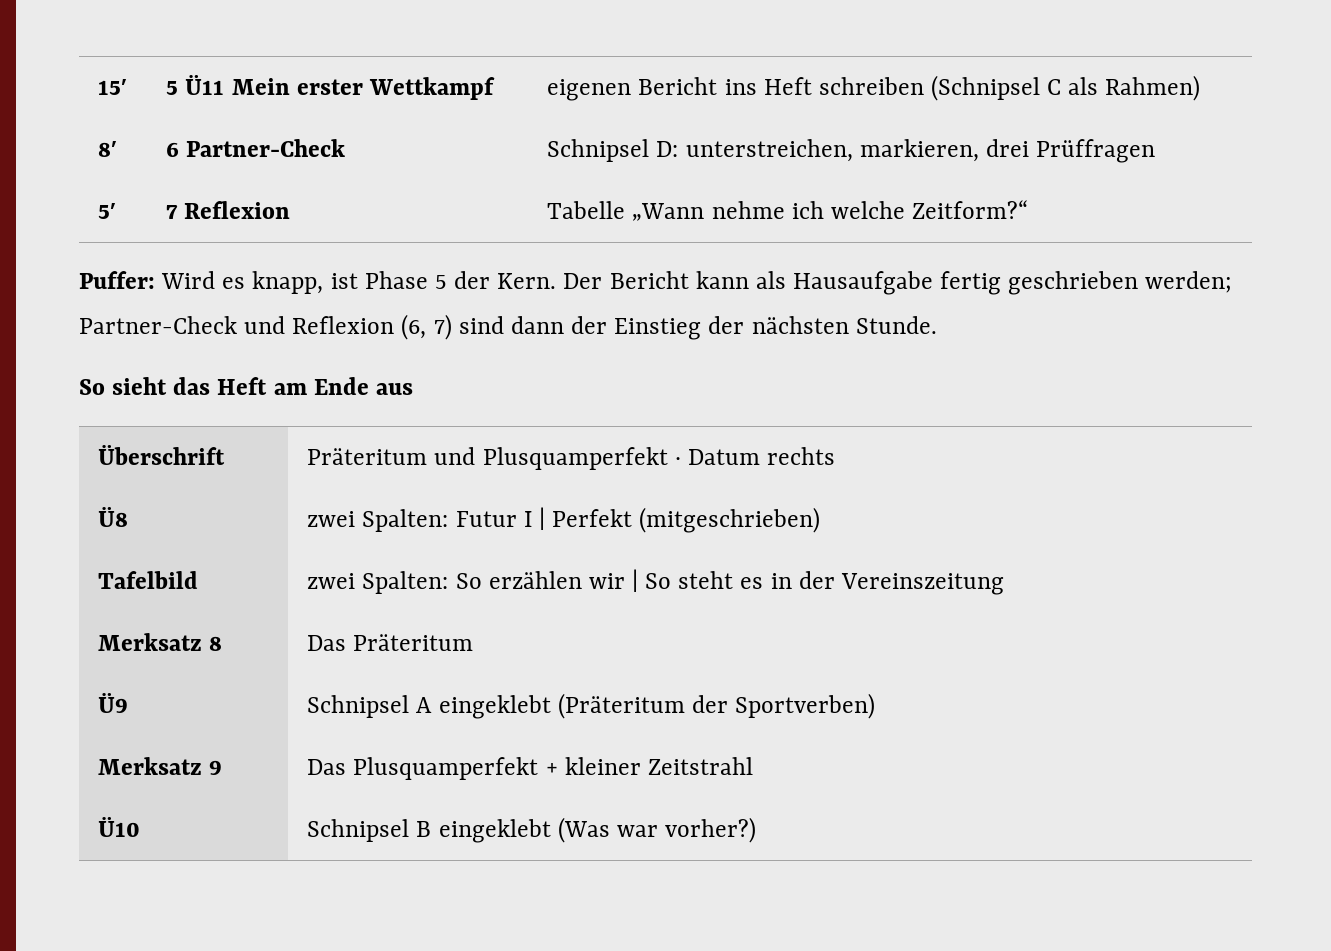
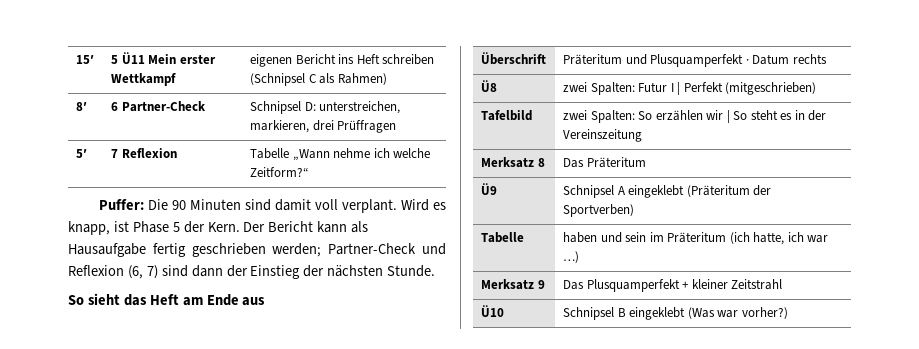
- Puffer: Wird es knapp, ist Phase 5 der Kern.
+ Puffer: Die 90 Minuten sind damit voll verplant. Wird es knapp, ist Phase 5 der Kern.
+ Tabelle | haben und sein im Präteritum (ich hatte, ich war …)

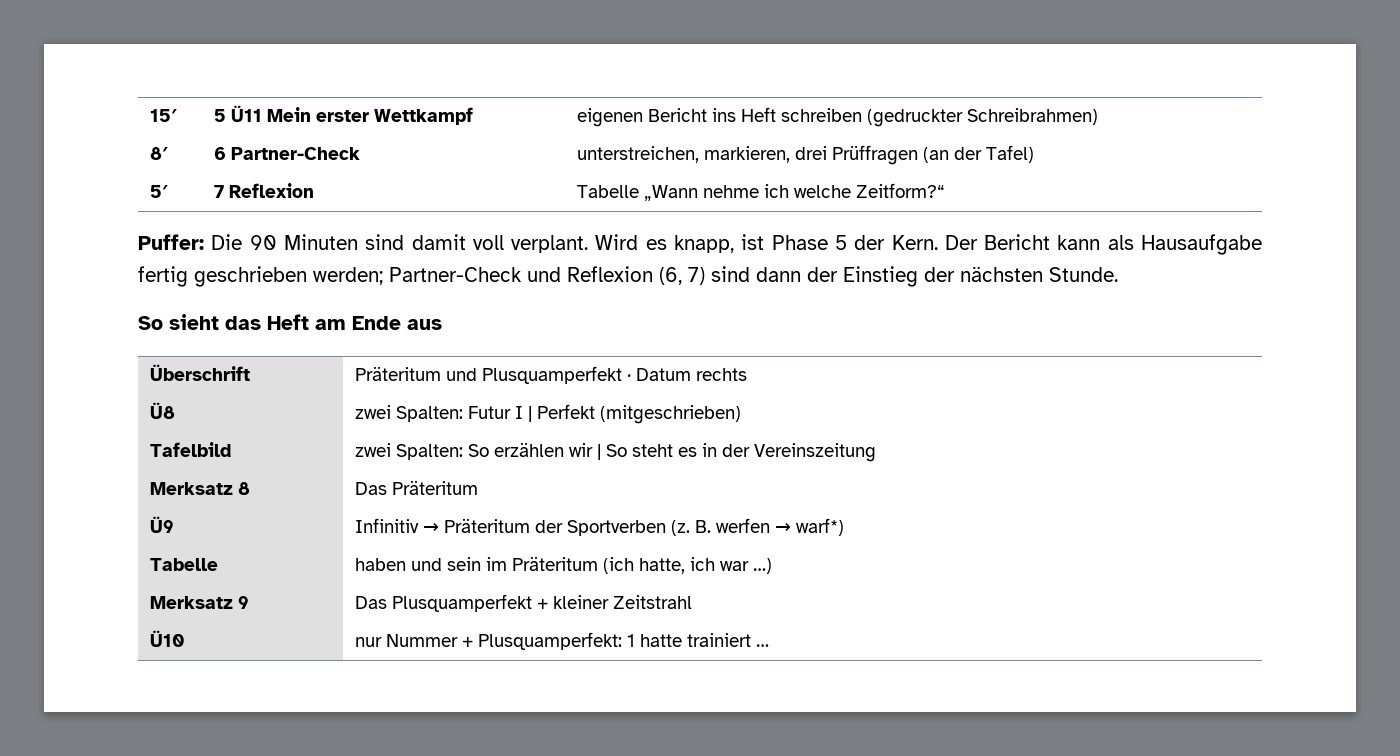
- 15′ | 5 Ü11 Mein erster Wettkampf | eigenen Bericht ins Heft schreiben (Schnipsel C als Rahmen)
+ 15′ | 5 Ü11 Mein erster Wettkampf | eigenen Bericht ins Heft schreiben (gedruckter Schreibrahmen)
- 8′ | 6 Partner-Check | Schnipsel D: unterstreichen, markieren, drei Prüffragen
+ 8′ | 6 Partner-Check | unterstreichen, markieren, drei Prüffragen (an der Tafel)
- Ü9 | Schnipsel A eingeklebt (Präteritum der Sportverben)
+ Ü9 | Infinitiv → Präteritum der Sportverben (z. B. werfen → warf*)
- Ü10 | Schnipsel B eingeklebt (Was war vorher?)
+ Ü10 | nur Nummer + Plusquamperfekt: 1 hatte trainiert …

